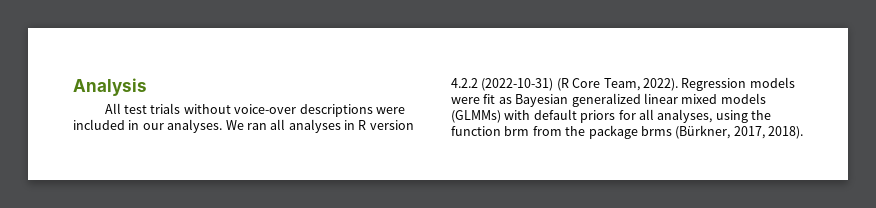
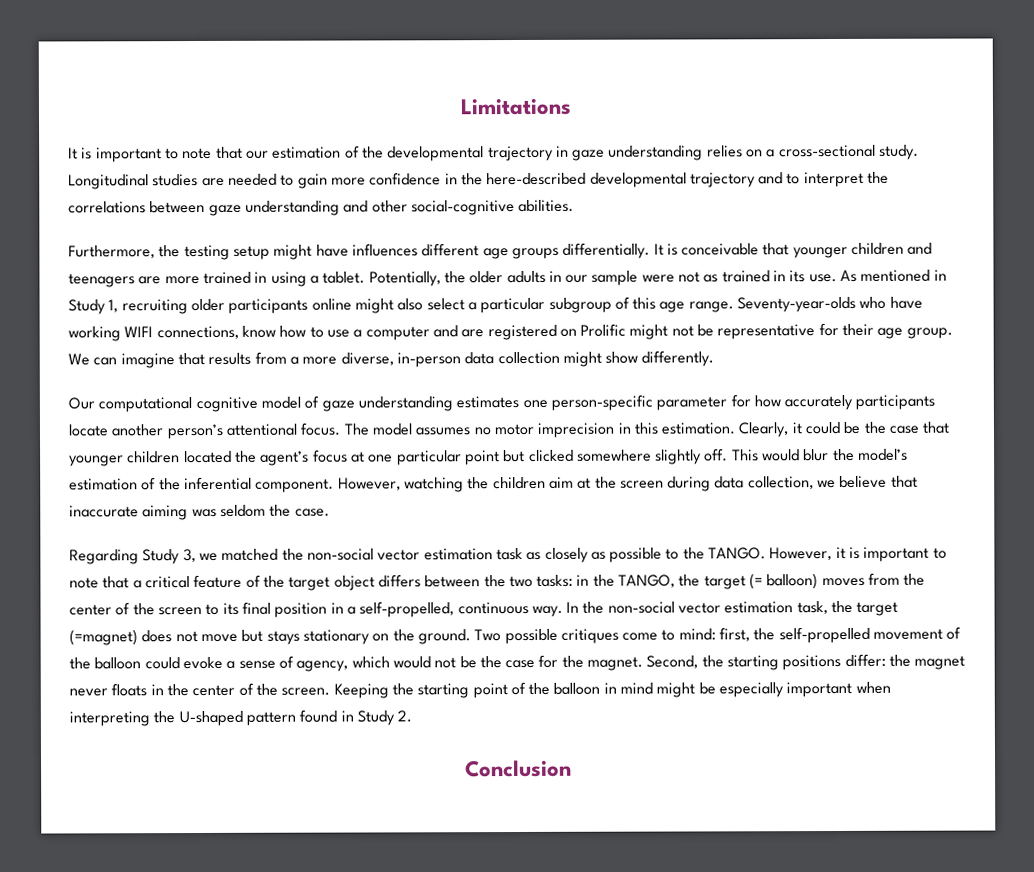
- Analysis
- All test trials without voice-over descriptions were included in our analyses. We ran all analyses in R version 4.2.2 (2022-10-31) (R Core Team, 2022). Regression models were fit as Bayesian generalized linear mixed models (GLMMs) with default priors for all analyses, using the function brm from the package brms (Bürkner, 2017, 2018).
+ Limitations
+ It is important to note that our estimation of the developmental trajectory in gaze understanding relies on a cross-sectional study. Longitudinal studies are needed to gain more confidence in the here-described developmental trajectory and to interpret the correlations between gaze understanding and other social-cognitive abilities.
+ Furthermore, the testing setup might have influences different age groups differentially. It is conceivable that younger children and teenagers are more trained in using a tablet. Potentially, the older adults in our sample were not as trained in its use. As mentioned in Study 1, recruiting older participants online might also select a particular subgroup of this age range. Seventy-year-olds who have working WIFI connections, know how to use a computer and are registered on Prolific might not be representative for their age group. We can imagine that results from a more diverse, in-person data collection might show differently.
+ Our computational cognitive model of gaze understanding estimates one person-specific parameter for how accurately participants locate another person’s attentional focus. The model assumes no motor imprecision in this estimation. Clearly, it could be the case that younger children located the agent’s focus at one particular point but clicked somewhere slightly off. This would blur the model’s estimation of the inferential component. However, watching the children aim at the screen during data collection, we believe that inaccurate aiming was seldom the case.
+ Regarding Study 3, we matched the non-social vector estimation task as closely as possible to the TANGO. However, it is important to note that a critical feature of the target object differs between the two tasks: in the TANGO, the target (= balloon) moves from the center of the screen to its final position in a self-propelled, continuous way. In the non-social vector estimation task, the target (=magnet) does not move but stays stationary on the ground. Two possible critiques come to mind: first, the self-propelled movement of the balloon could evoke a sense of agency, which would not be the case for the magnet. Second, the starting positions differ: the magnet never floats in the center of the screen. Keeping the starting point of the balloon in mind might be especially important when interpreting the U-shaped pattern found in Study 2.
+ Conclusion

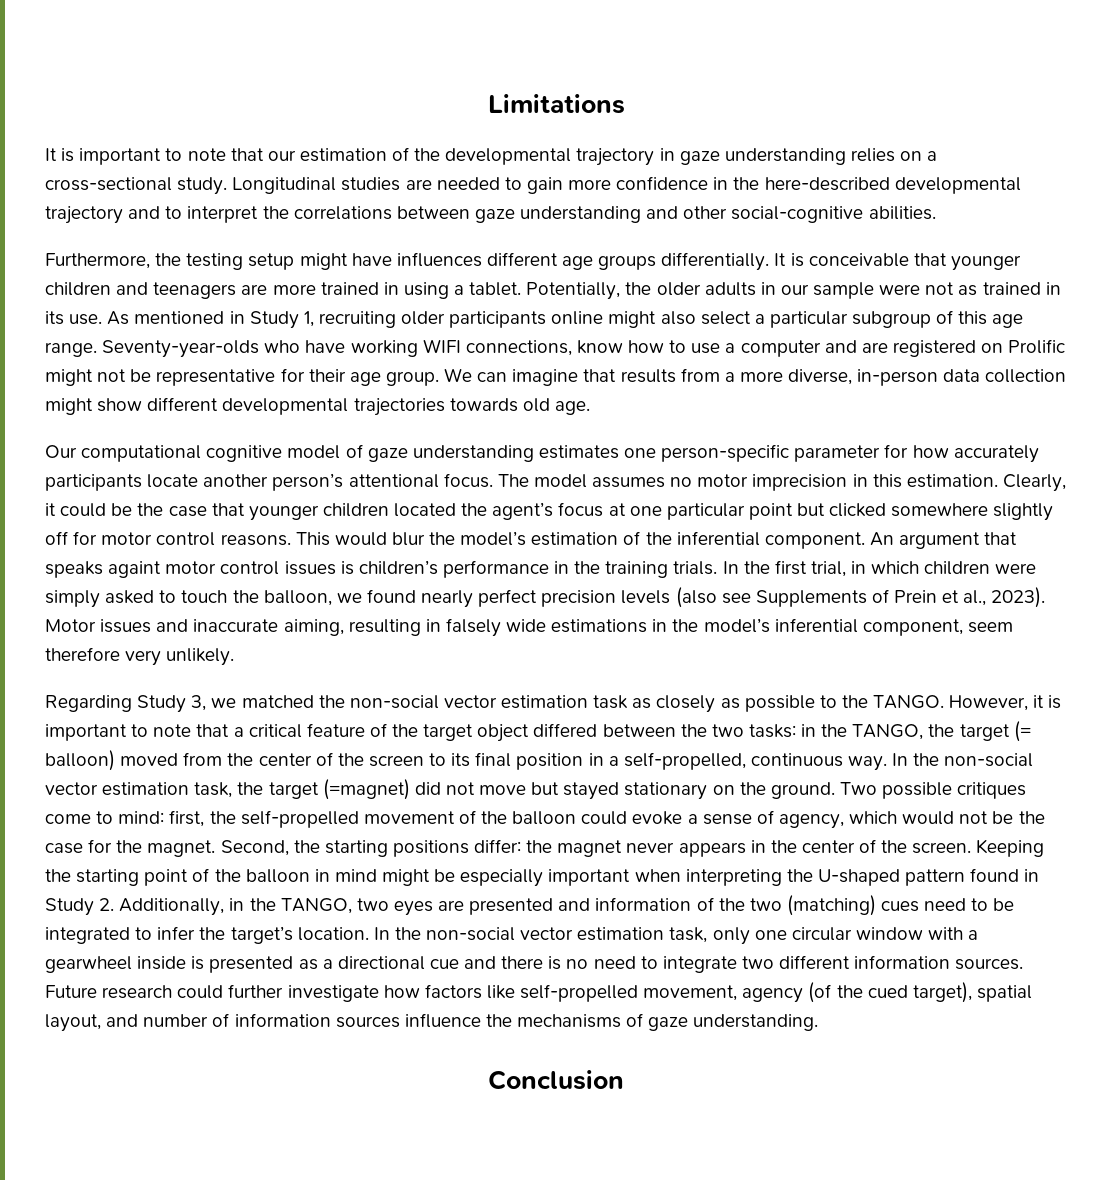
- We can imagine that results from a more diverse, in-person data collection might show differently.
+ We can imagine that results from a more diverse, in-person data collection might show different developmental trajectories towards old age.
- Clearly, it could be the case that younger children located the agent’s focus at one particular point but clicked somewhere slightly off.
+ Clearly, it could be the case that younger children located the agent’s focus at one particular point but clicked somewhere slightly off for motor control reasons.
- However, watching the children aim at the screen during data collection, we believe that inaccurate aiming was seldom the case.
+ An argument that speaks againt motor control issues is children’s performance in the training trials. In the first trial, in which children were simply asked to touch the balloon, we found nearly perfect precision levels (also see Supplements of Prein et al., 2023). Motor issues and inaccurate aiming, resulting in falsely wide estimations in the model’s inferential component, seem therefore very unlikely.
- However, it is important to note that a critical feature of the target object differs between the two tasks: in the TANGO, the target (= balloon) moves from the center of the screen to its final position in a self-propelled, continuous way.
+ However, it is important to note that a critical feature of the target object differed between the two tasks: in the TANGO, the target (= balloon) moved from the center of the screen to its final position in a self-propelled, continuous way.
- In the non-social vector estimation task, the target (=magnet) does not move but stays stationary on the ground.
+ In the non-social vector estimation task, the target (=magnet) did not move but stayed stationary on the ground.
- Second, the starting positions differ: the magnet never floats in the center of the screen.
+ Second, the starting positions differ: the magnet never appears in the center of the screen.
- Keeping the starting point of the balloon in mind might be especially important when interpreting the U-shaped pattern found in Study 2.
+ Keeping the starting point of the balloon in mind might be especially important when interpreting the U-shaped pattern found in Study 2. Additionally, in the TANGO, two eyes are presented and information of the two (matching) cues need to be integrated to infer the target’s location. In the non-social vector estimation task, only one circular window with a gearwheel inside is presented as a directional cue and there is no need to integrate two different information sources. Future research could further investigate how factors like self-propelled movement, agency (of the cued target), spatial layout, and number of information sources influence the mechanisms of gaze understanding.

